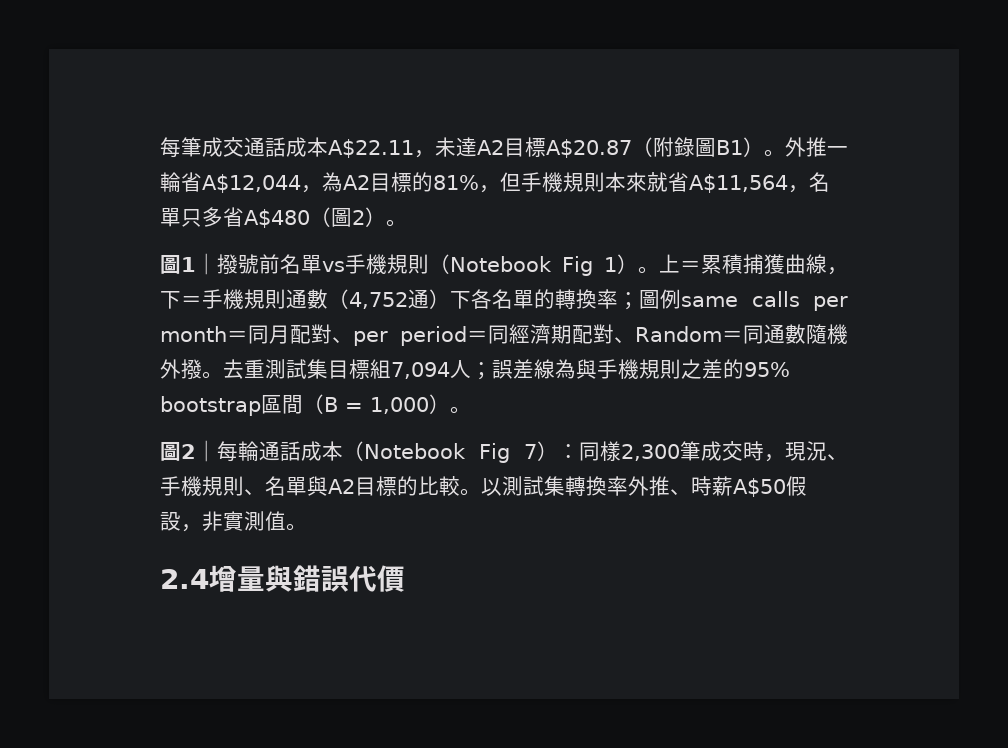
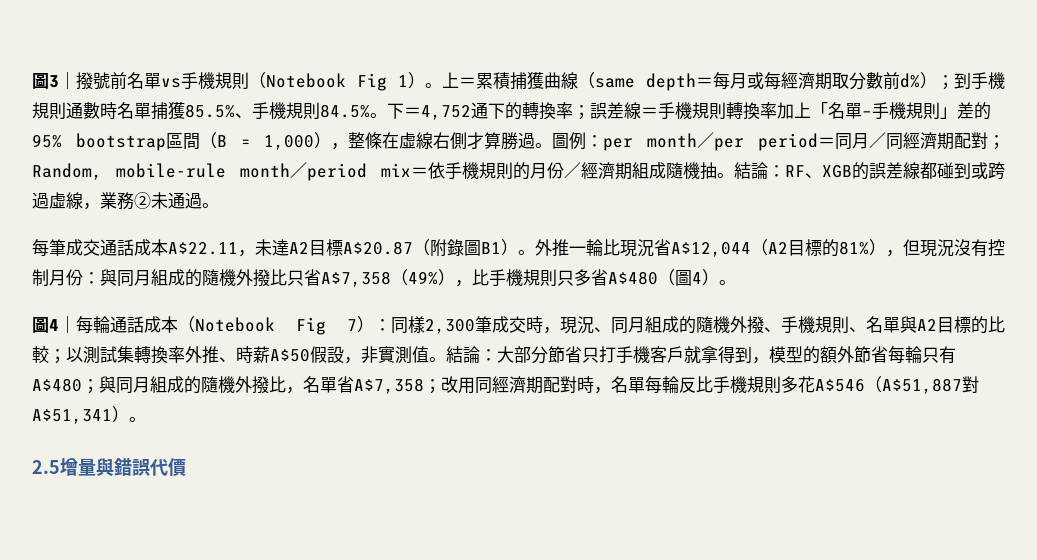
+ 圖3｜撥號前名單vs手機規則（Notebook Fig 1）。上＝累積捕獲曲線（same depth＝每月或每經濟期取分數前d%）；到手機規則通數時名單捕獲85.5%、手機規則84.5%。下＝4,752通下的轉換率；誤差線＝手機規則轉換率加上「名單−手機規則」差的95% bootstrap區間（B = 1,000），整條在虛線右側才算勝過。圖例：per month／per period＝同月／同經濟期配對；Random, mobile-rule month／period mix＝依手機規則的月份／經濟期組成隨機抽。結論：RF、XGB的誤差線都碰到或跨過虛線，業務②未通過。
- 外推一輪省A$12,044，為A2目標的81%，但手機規則本來就省A$11,564，名單只多省A$480（圖2）。
- 圖1｜撥號前名單vs手機規則（Notebook Fig 1）。上＝累積捕獲曲線，下＝手機規則通數（4,752通）下各名單的轉換率；圖例same calls per month＝同月配對、per period＝同經濟期配對、Random＝同通數隨機外撥。去重測試集目標組7,094人；誤差線為與手機規則之差的95% bootstrap區間（B = 1,000）。
- 圖2｜每輪通話成本（Notebook Fig 7）：同樣2,300筆成交時，現況、手機規則、名單與A2目標的比較。以測試集轉換率外推、時薪A$50假設，非實測值。
- 2.4增量與錯誤代價
+ 外推一輪比現況省A$12,044（A2目標的81%），但現況沒有控制月份：與同月組成的隨機外撥比只省A$7,358（49%），比手機規則只多省A$480（圖4）。
+ 圖4｜每輪通話成本（Notebook Fig 7）：同樣2,300筆成交時，現況、同月組成的隨機外撥、手機規則、名單與A2目標的比較；以測試集轉換率外推、時薪A$50假設，非實測值。結論：大部分節省只打手機客戶就拿得到，模型的額外節省每輪只有A$480；與同月組成的隨機外撥比，名單省A$7,358；改用同經濟期配對時，名單每輪反比手機規則多花A$546（A$51,887對A$51,341）。
+ 2.5增量與錯誤代價

